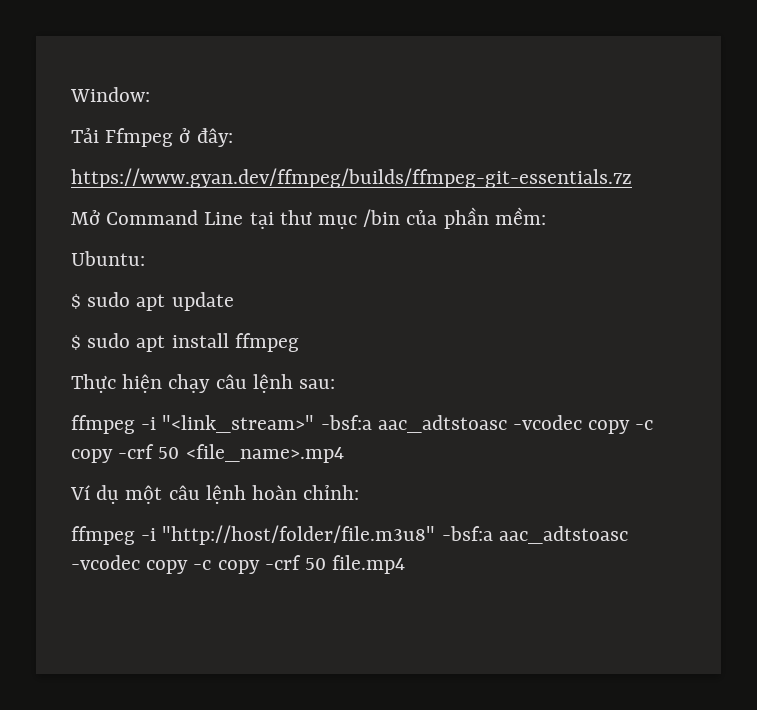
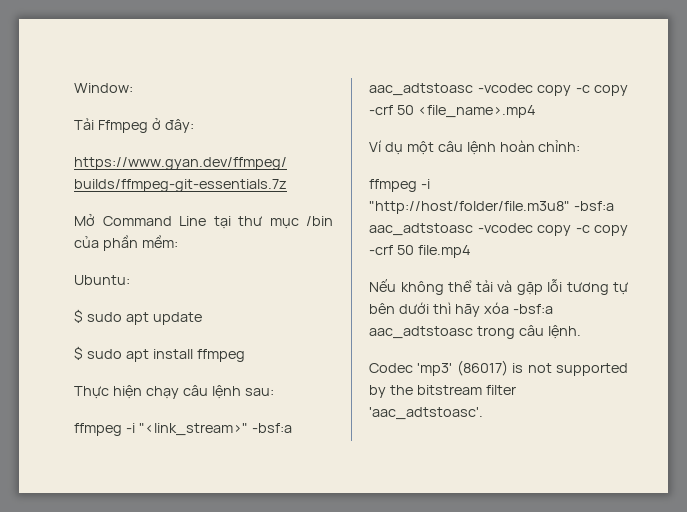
+ Nếu không thể tải và gặp lỗi tương tự bên dưới thì hãy xóa -bsf:a aac_adtstoasc trong câu lệnh.
+ Codec 'mp3' (86017) is not supported by the bitstream filter 'aac_adtstoasc'.

